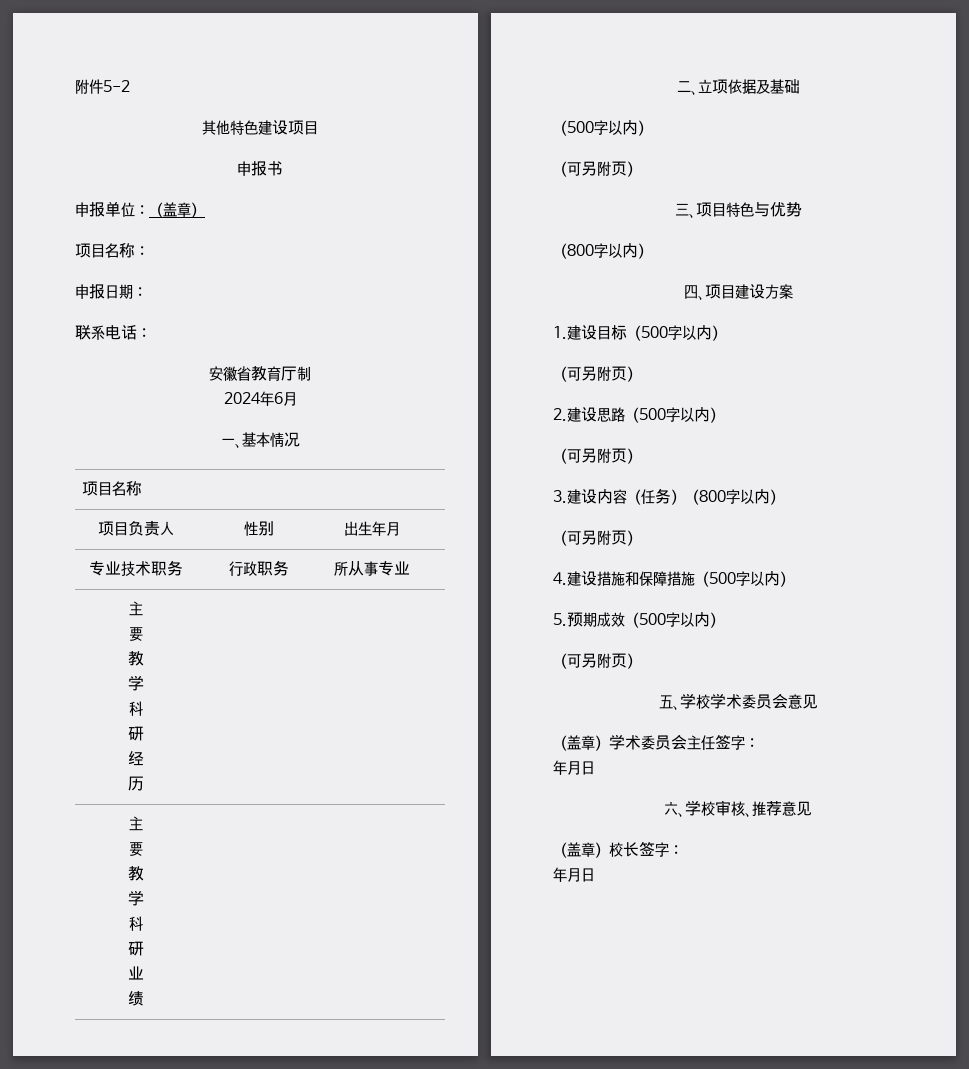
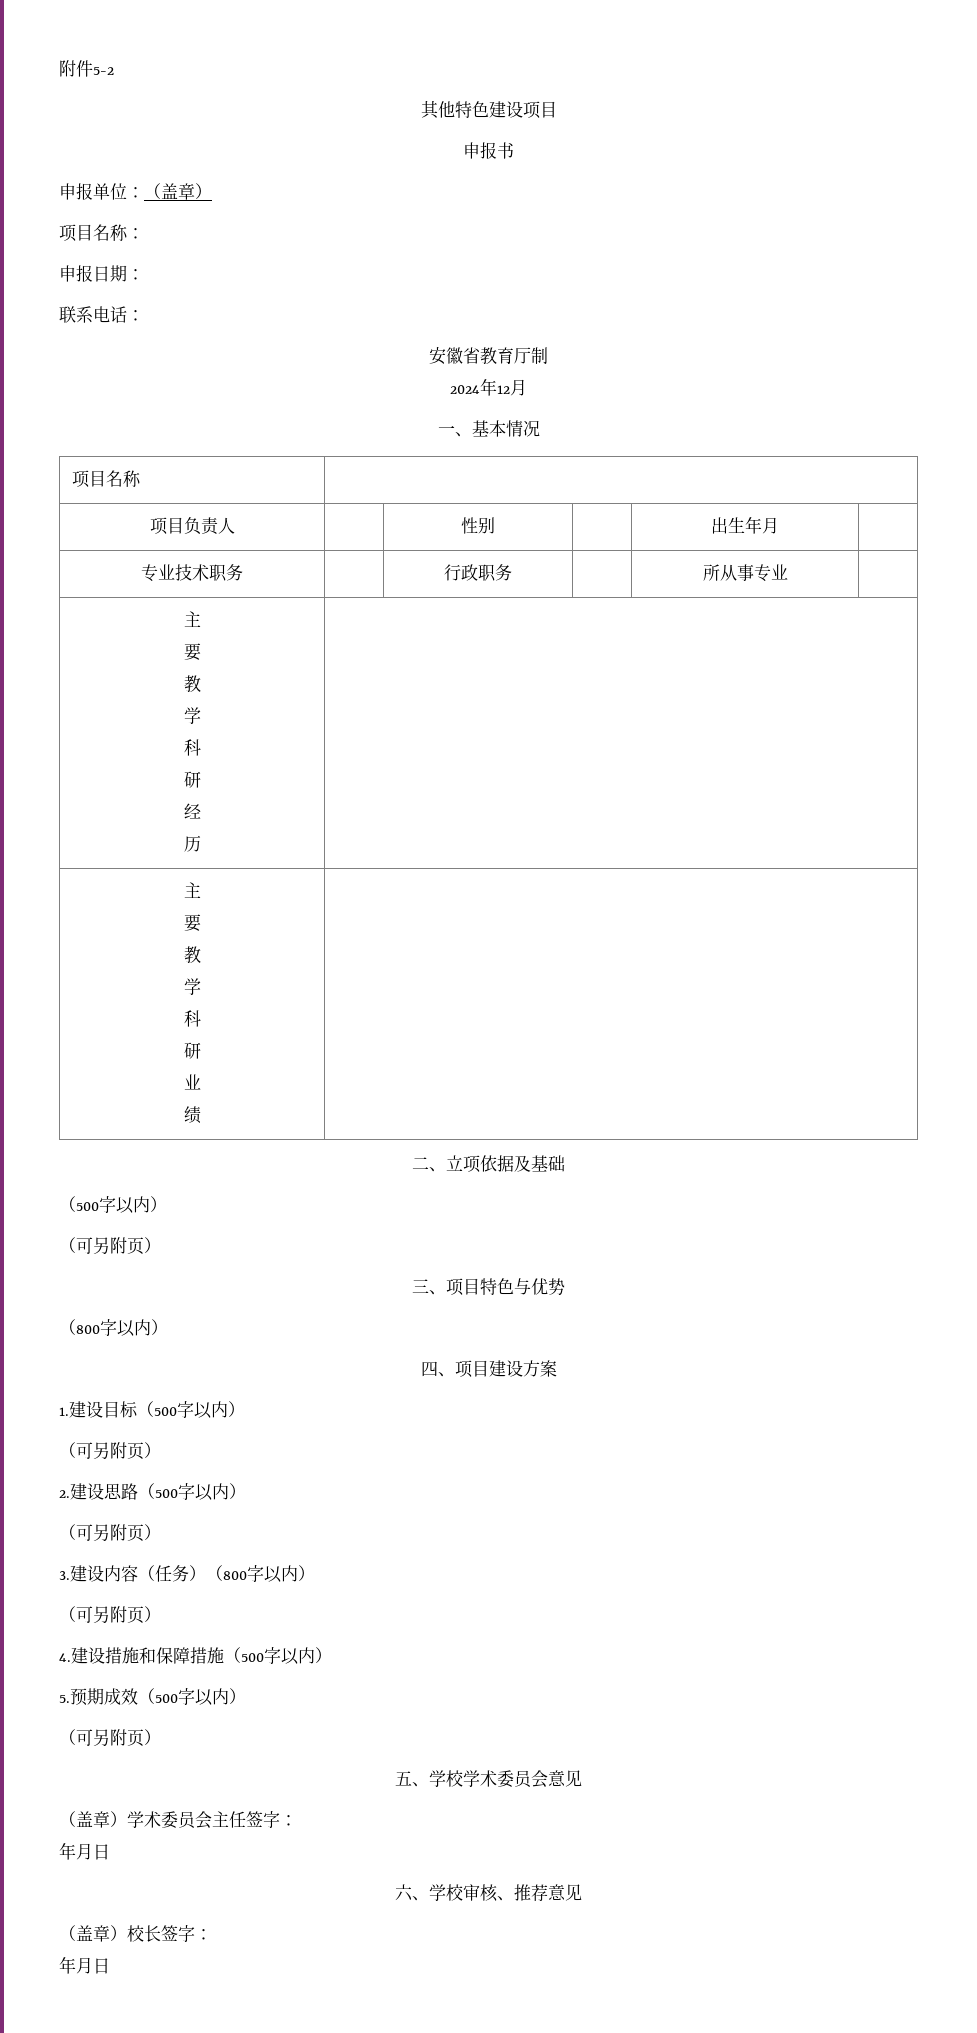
- 2024年6月
+ 2024年12月

